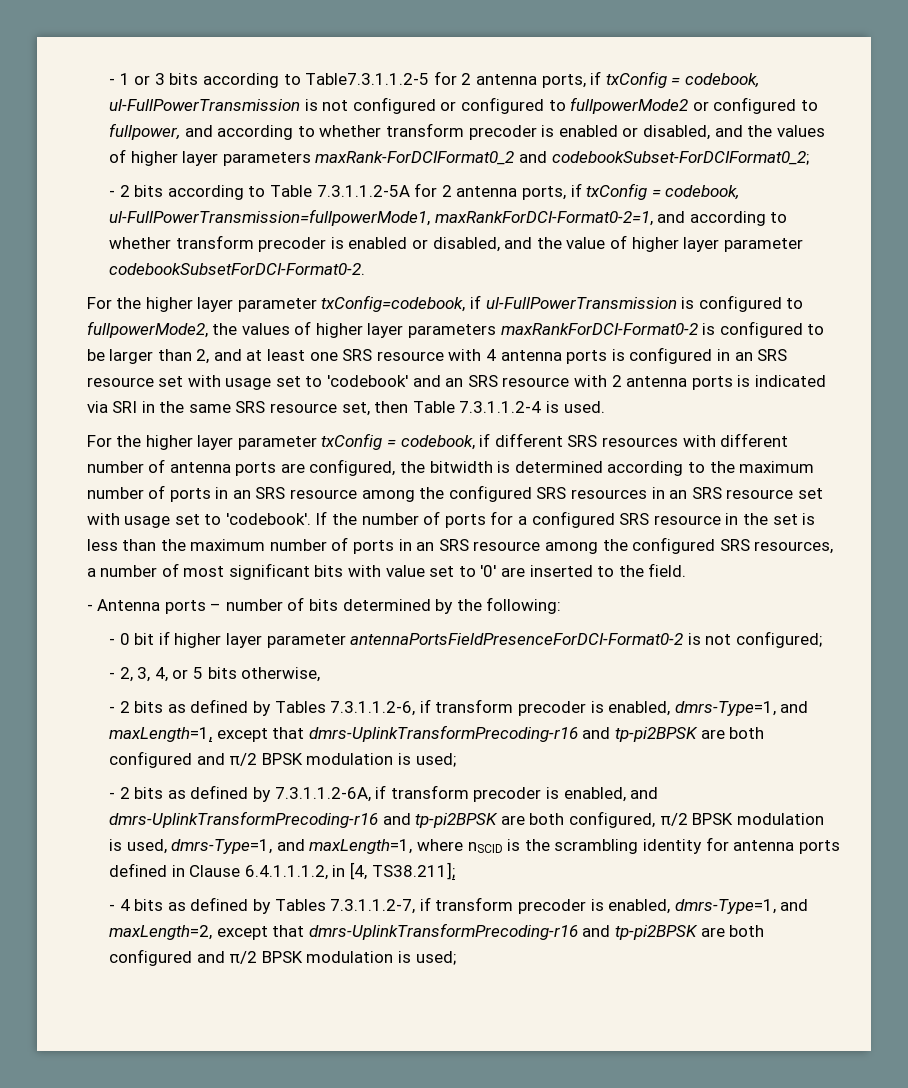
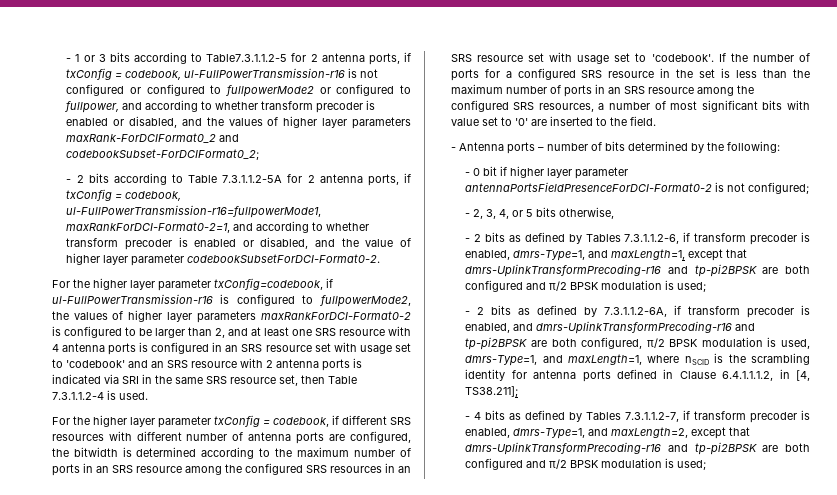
- - 1 or 3 bits according to Table7.3.1.1.2-5 for 2 antenna ports, if txConfig = codebook, ul-FullPowerTransmission is not configured or configured to fullpowerMode2 or configured to fullpower, and according to whether transform precoder is enabled or disabled, and the values of higher layer parameters maxRank-ForDCIFormat0_2 and codebookSubset-ForDCIFormat0_2;
+ - 1 or 3 bits according to Table7.3.1.1.2-5 for 2 antenna ports, if txConfig = codebook, ul-FullPowerTransmission-r16 is not configured or configured to fullpowerMode2 or configured to fullpower, and according to whether transform precoder is enabled or disabled, and the values of higher layer parameters maxRank-ForDCIFormat0_2 and codebookSubset-ForDCIFormat0_2;
- - 2 bits according to Table 7.3.1.1.2-5A for 2 antenna ports, if txConfig = codebook, ul-FullPowerTransmission=fullpowerMode1, maxRankForDCI-Format0-2=1, and according to whether transform precoder is enabled or disabled, and the value of higher layer parameter codebookSubsetForDCI-Format0-2.
+ - 2 bits according to Table 7.3.1.1.2-5A for 2 antenna ports, if txConfig = codebook, ul-FullPowerTransmission-r16=fullpowerMode1, maxRankForDCI-Format0-2=1, and according to whether transform precoder is enabled or disabled, and the value of higher layer parameter codebookSubsetForDCI-Format0-2.
- For the higher layer parameter txConfig=codebook, if ul-FullPowerTransmission is configured to fullpowerMode2, the values of higher layer parameters maxRankForDCI-Format0-2 is configured to be larger than 2, and at least one SRS resource with 4 antenna ports is configured in an SRS resource set with usage set to 'codebook' and an SRS resource with 2 antenna ports is indicated via SRI in the same SRS resource set, then Table 7.3.1.1.2-4 is used.
+ For the higher layer parameter txConfig=codebook, if ul-FullPowerTransmission-r16 is configured to fullpowerMode2, the values of higher layer parameters maxRankForDCI-Format0-2 is configured to be larger than 2, and at least one SRS resource with 4 antenna ports is configured in an SRS resource set with usage set to 'codebook' and an SRS resource with 2 antenna ports is indicated via SRI in the same SRS resource set, then Table 7.3.1.1.2-4 is used.

